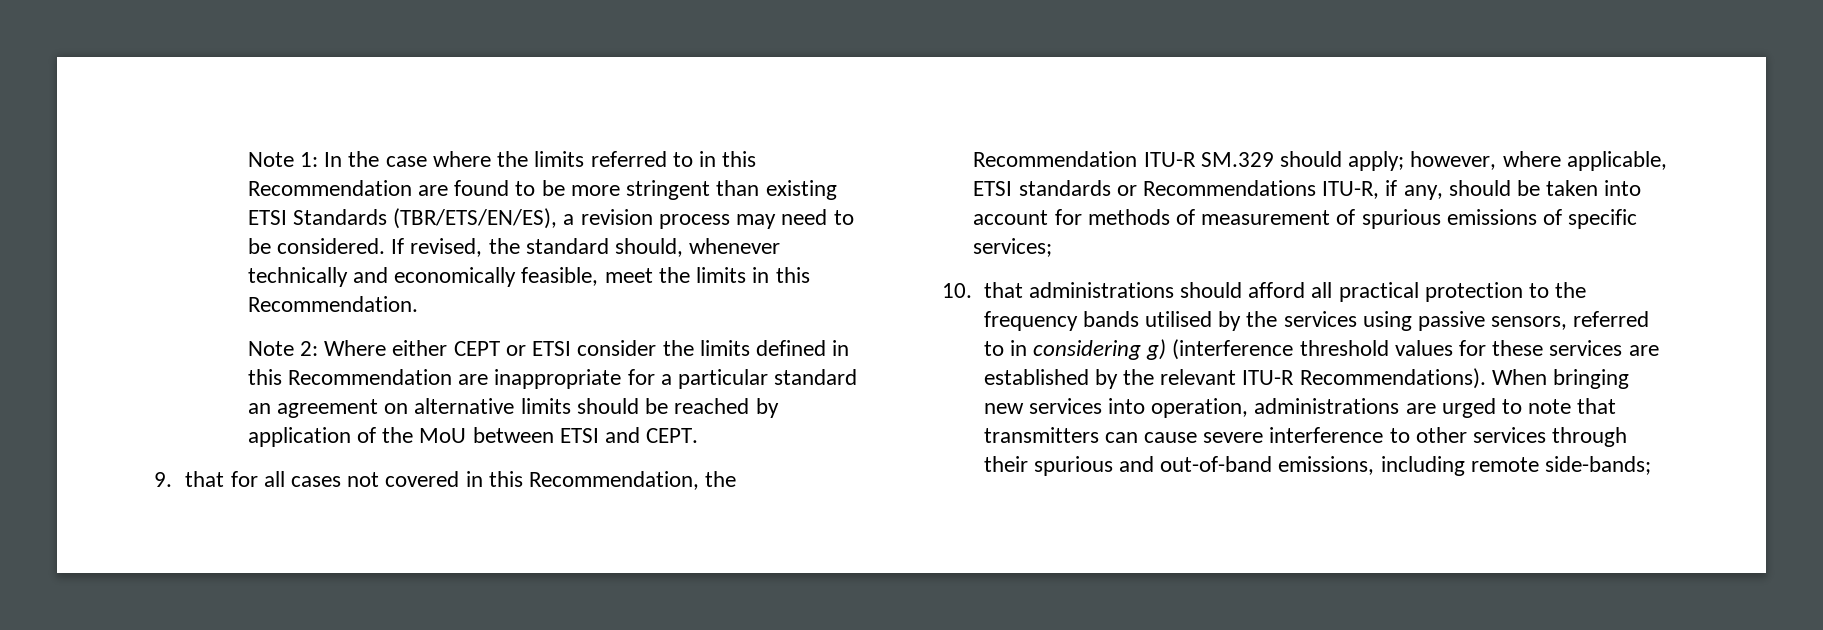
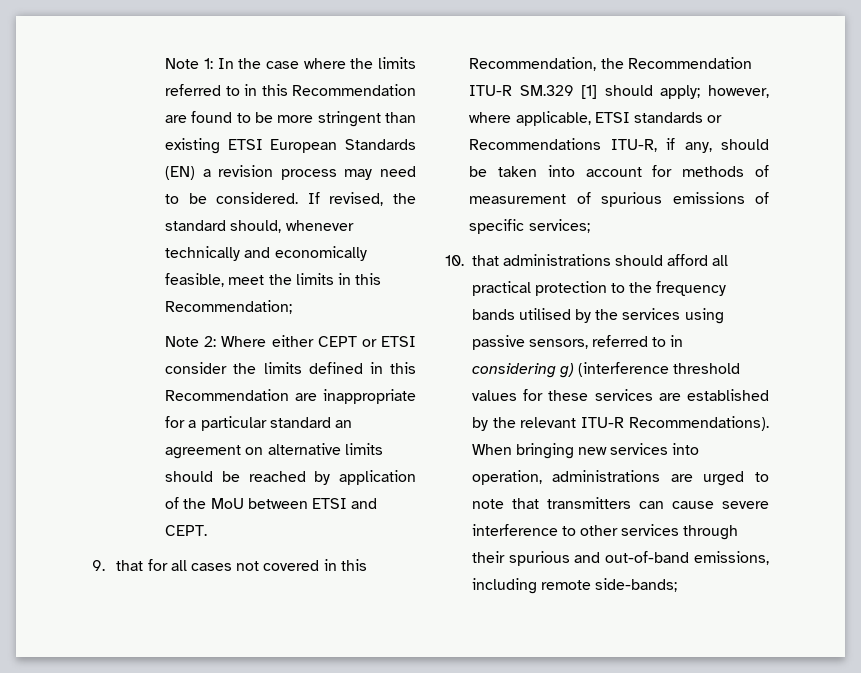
- Note 1: In the case where the limits referred to in this Recommendation are found to be more stringent than existing ETSI Standards (TBR/ETS/EN/ES), a revision process may need to be considered.
+ Note 1: In the case where the limits referred to in this Recommendation are found to be more stringent than existing ETSI European Standards (EN) a revision process may need to be considered.
- If revised, the standard should, whenever technically and economically feasible, meet the limits in this Recommendation.
+ If revised, the standard should, whenever technically and economically feasible, meet the limits in this Recommendation;
- 9. that for all cases not covered in this Recommendation, the Recommendation ITU-R SM.329 should apply; however, where applicable, ETSI standards or Recommendations ITU-R, if any, should be taken into account for methods of measurement of spurious emissions of specific services;
+ 9. that for all cases not covered in this Recommendation, the Recommendation ITU-R SM.329 [1] should apply; however, where applicable, ETSI standards or Recommendations ITU-R, if any, should be taken into account for methods of measurement of spurious emissions of specific services;

